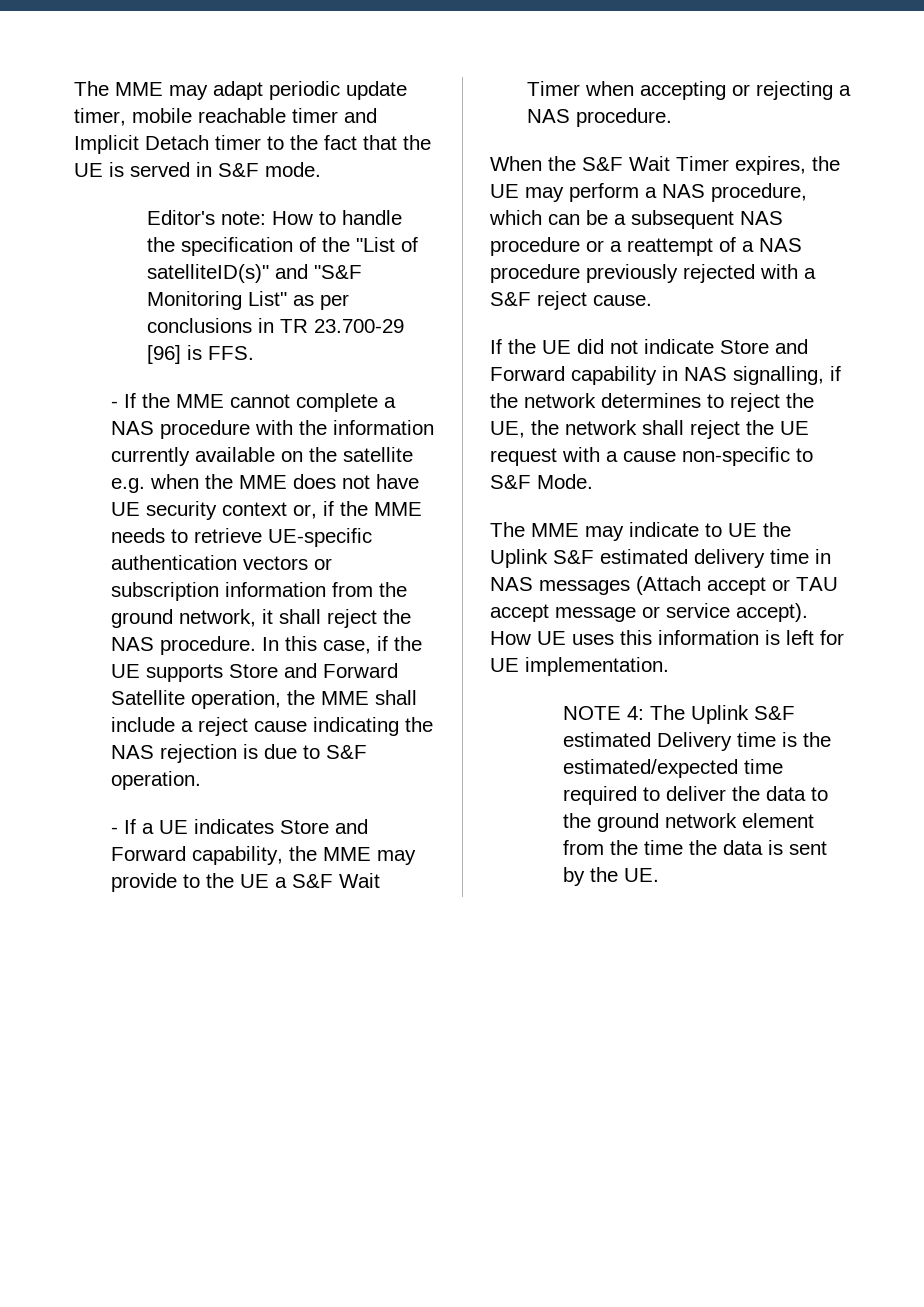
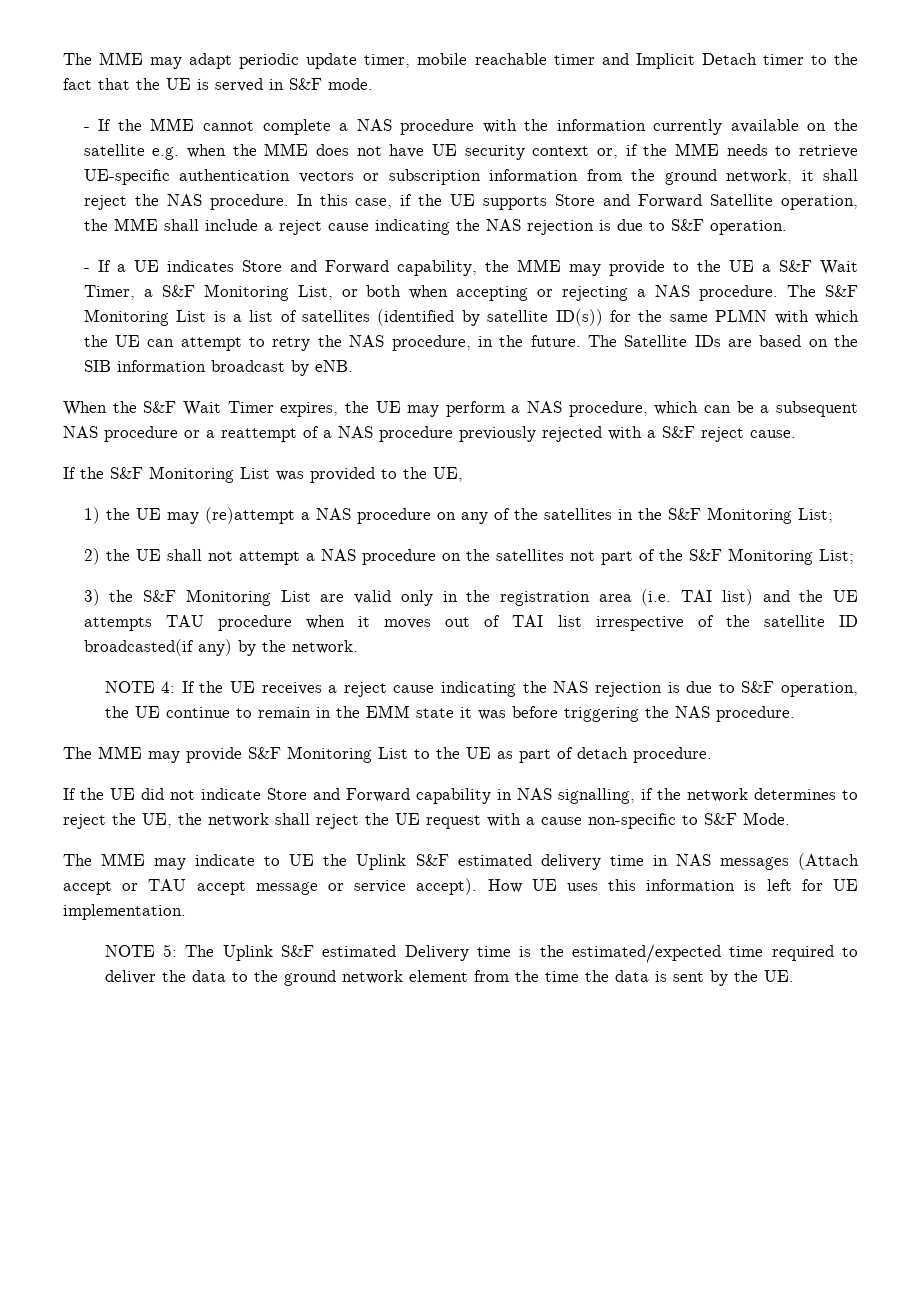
- Editor's note: How to handle the specification of the "List of satelliteID(s)" and "S&F Monitoring List" as per conclusions in TR 23.700-29 [96] is FFS.
- - If a UE indicates Store and Forward capability, the MME may provide to the UE a S&F Wait Timer when accepting or rejecting a NAS procedure.
+ - If a UE indicates Store and Forward capability, the MME may provide to the UE a S&F Wait Timer, a S&F Monitoring List, or both when accepting or rejecting a NAS procedure. The S&F Monitoring List is a list of satellites (identified by satellite ID(s)) for the same PLMN with which the UE can attempt to retry the NAS procedure, in the future. The Satellite IDs are based on the SIB information broadcast by eNB.
+ If the S&F Monitoring List was provided to the UE,
+ 1) the UE may (re)attempt a NAS procedure on any of the satellites in the S&F Monitoring List;
+ 2) the UE shall not attempt a NAS procedure on the satellites not part of the S&F Monitoring List;
+ 3) the S&F Monitoring List are valid only in the registration area (i.e. TAI list) and the UE attempts TAU procedure when it moves out of TAI list irrespective of the satellite ID broadcasted(if any) by the network.
+ NOTE 4: If the UE receives a reject cause indicating the NAS rejection is due to S&F operation, the UE continue to remain in the EMM state it was before triggering the NAS procedure.
+ The MME may provide S&F Monitoring List to the UE as part of detach procedure.
- NOTE 4: The Uplink S&F estimated Delivery time is the estimated/expected time required to deliver the data to the ground network element from the time the data is sent by the UE.
+ NOTE 5: The Uplink S&F estimated Delivery time is the estimated/expected time required to deliver the data to the ground network element from the time the data is sent by the UE.

